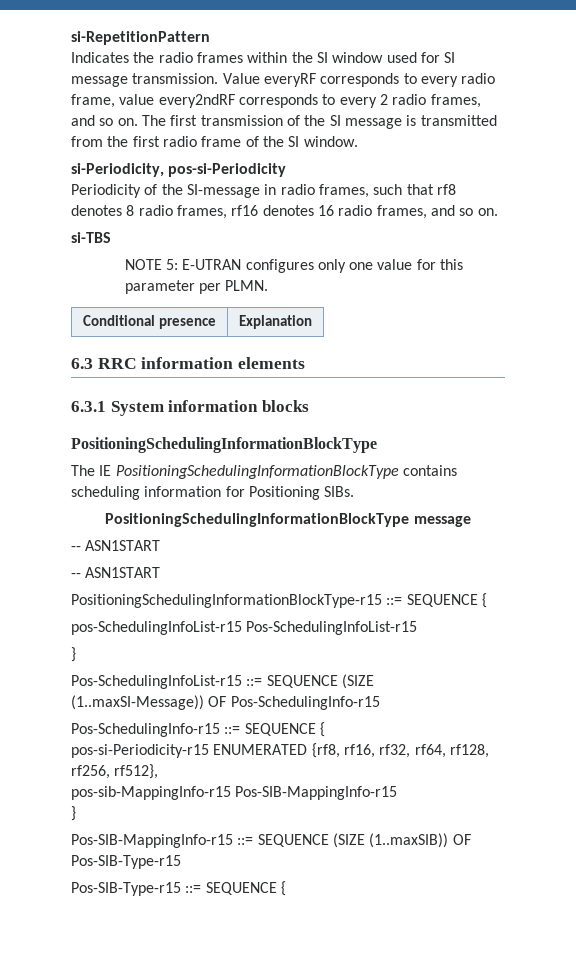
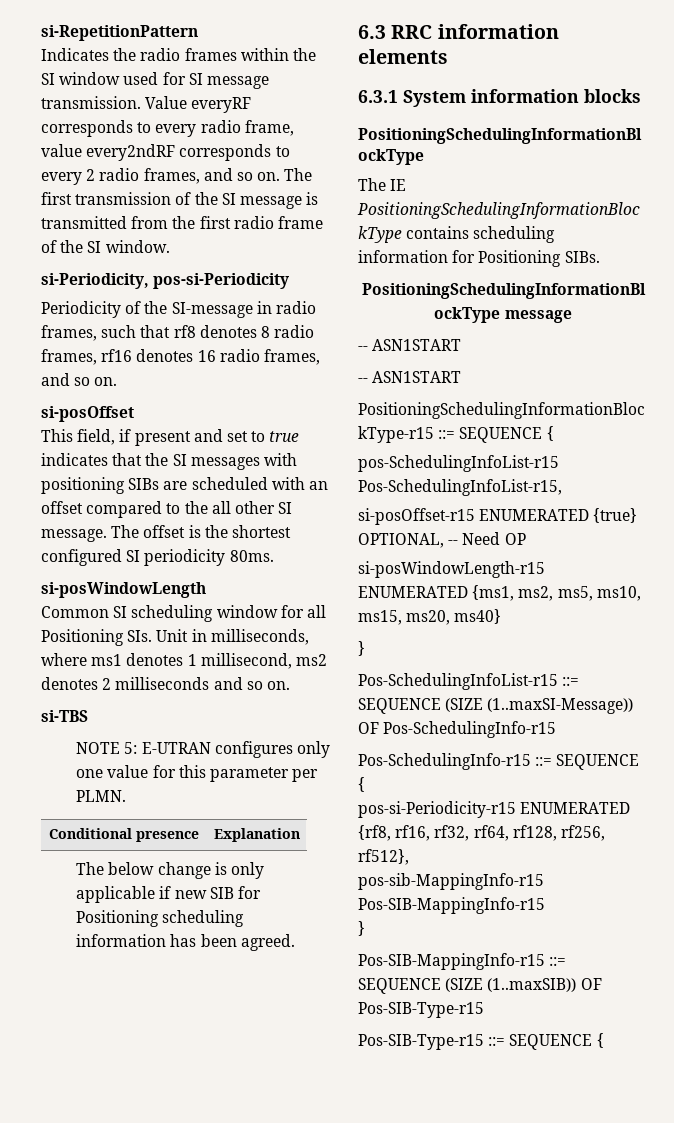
+ si-posOffset
+ This field, if present and set to true indicates that the SI messages with positioning SIBs are scheduled with an offset compared to the all other SI message. The offset is the shortest configured SI periodicity 80ms.
+ si-posWindowLength
+ Common SI scheduling window for all Positioning SIs. Unit in milliseconds, where ms1 denotes 1 millisecond, ms2 denotes 2 milliseconds and so on.
+ The below change is only applicable if new SIB for Positioning scheduling information has been agreed.
- pos-SchedulingInfoList-r15 Pos-SchedulingInfoList-r15
+ pos-SchedulingInfoList-r15 Pos-SchedulingInfoList-r15,
+ si-posOffset-r15 ENUMERATED {true} OPTIONAL, -- Need OP
+ si-posWindowLength-r15 ENUMERATED {ms1, ms2, ms5, ms10, ms15, ms20, ms40}

